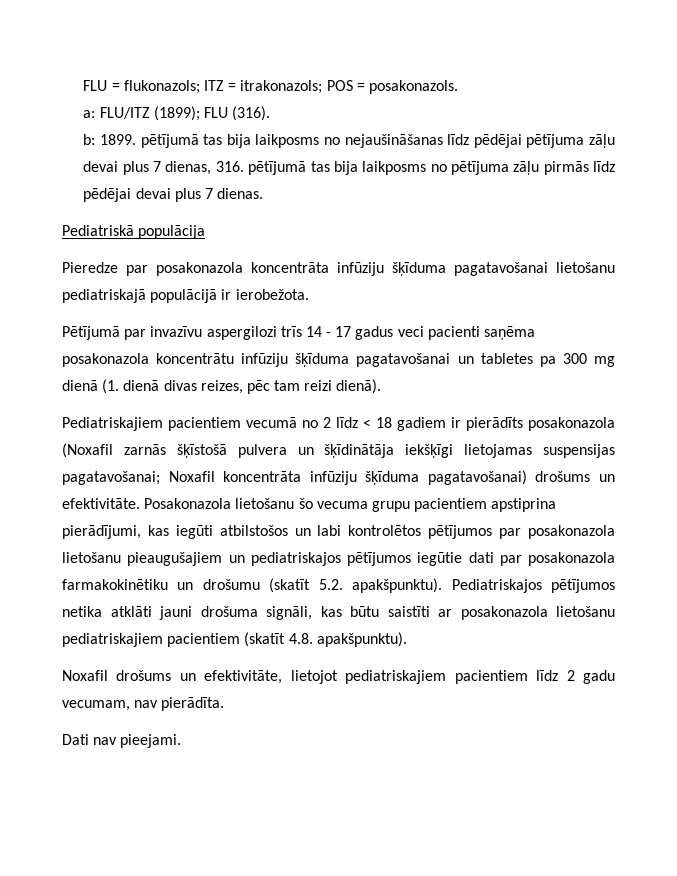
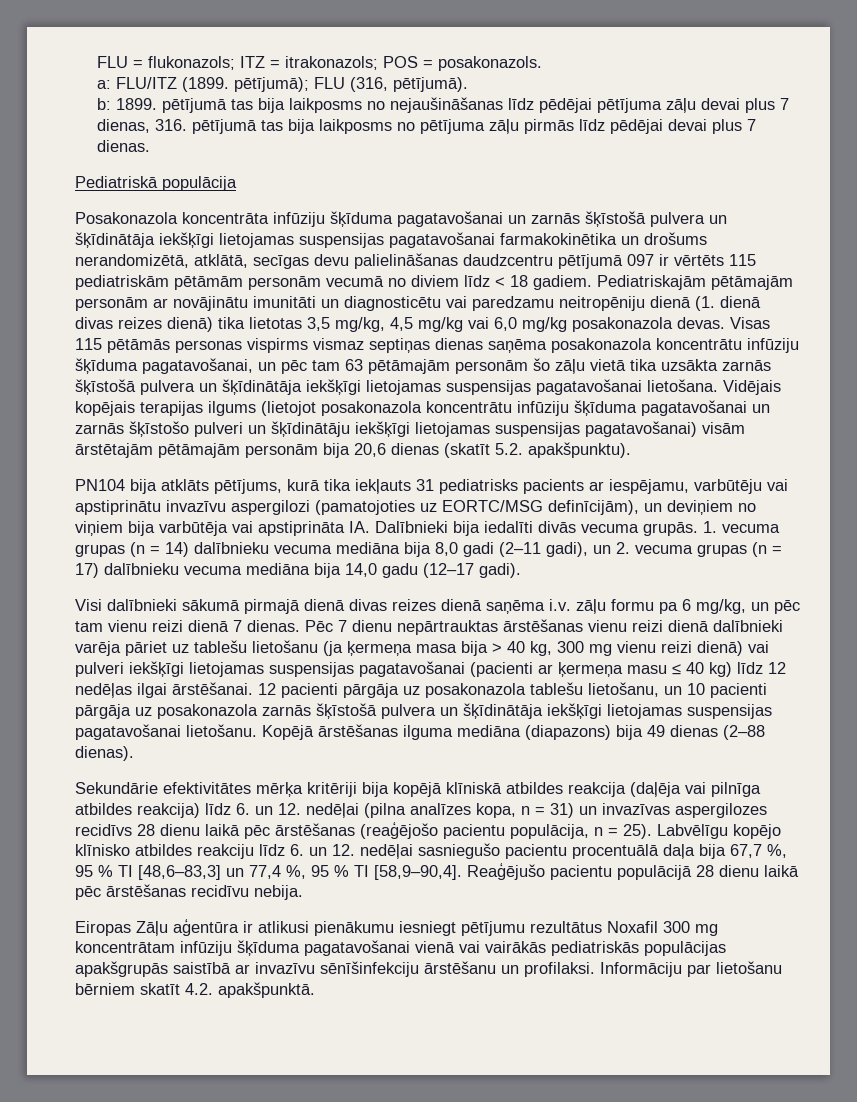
- a: FLU/ITZ (1899); FLU (316).
+ a: FLU/ITZ (1899. pētījumā); FLU (316, pētījumā).
- Pieredze par posakonazola koncentrāta infūziju šķīduma pagatavošanai lietošanu pediatriskajā populācijā ir ierobežota.
- Pētījumā par invazīvu aspergilozi trīs 14 - 17 gadus veci pacienti saņēma posakonazola koncentrātu infūziju šķīduma pagatavošanai un tabletes pa 300 mg dienā (1. dienā divas reizes, pēc tam reizi dienā).
- Pediatriskajiem pacientiem vecumā no 2 līdz < 18 gadiem ir pierādīts posakonazola (Noxafil zarnās šķīstošā pulvera un šķīdinātāja iekšķīgi lietojamas suspensijas pagatavošanai; Noxafil koncentrāta infūziju šķīduma pagatavošanai) drošums un efektivitāte. Posakonazola lietošanu šo vecuma grupu pacientiem apstiprina pierādījumi, kas iegūti atbilstošos un labi kontrolētos pētījumos par posakonazola lietošanu pieaugušajiem un pediatriskajos pētījumos iegūtie dati par posakonazola farmakokinētiku un drošumu (skatīt 5.2. apakšpunktu). Pediatriskajos pētījumos netika atklāti jauni drošuma signāli, kas būtu saistīti ar posakonazola lietošanu pediatriskajiem pacientiem (skatīt 4.8. apakšpunktu).
- Noxafil drošums un efektivitāte, lietojot pediatriskajiem pacientiem līdz 2 gadu vecumam, nav pierādīta.
- Dati nav pieejami.
+ Posakonazola koncentrāta infūziju šķīduma pagatavošanai un zarnās šķīstošā pulvera un šķīdinātāja iekšķīgi lietojamas suspensijas pagatavošanai farmakokinētika un drošums nerandomizētā, atklātā, secīgas devu palielināšanas daudzcentru pētījumā 097 ir vērtēts 115 pediatriskām pētāmām personām vecumā no diviem līdz < 18 gadiem. Pediatriskajām pētāmajām personām ar novājinātu imunitāti un diagnosticētu vai paredzamu neitropēniju dienā (1. dienā divas reizes dienā) tika lietotas 3,5 mg/kg, 4,5 mg/kg vai 6,0 mg/kg posakonazola devas. Visas 115 pētāmās personas vispirms vismaz septiņas dienas saņēma posakonazola koncentrātu infūziju šķīduma pagatavošanai, un pēc tam 63 pētāmajām personām šo zāļu vietā tika uzsākta zarnās šķīstošā pulvera un šķīdinātāja iekšķīgi lietojamas suspensijas pagatavošanai lietošana. Vidējais kopējais terapijas ilgums (lietojot posakonazola koncentrātu infūziju šķīduma pagatavošanai un zarnās šķīstošo pulveri un šķīdinātāju iekšķīgi lietojamas suspensijas pagatavošanai) visām ārstētajām pētāmajām personām bija 20,6 dienas (skatīt 5.2. apakšpunktu).
+ PN104 bija atklāts pētījums, kurā tika iekļauts 31 pediatrisks pacients ar iespējamu, varbūtēju vai apstiprinātu invazīvu aspergilozi (pamatojoties uz EORTC/MSG definīcijām), un deviņiem no viņiem bija varbūtēja vai apstiprināta IA. Dalībnieki bija iedalīti divās vecuma grupās. 1. vecuma grupas (n = 14) dalībnieku vecuma mediāna bija 8,0 gadi (2–11 gadi), un 2. vecuma grupas (n = 17) dalībnieku vecuma mediāna bija 14,0 gadu (12–17 gadi).
+ Visi dalībnieki sākumā pirmajā dienā divas reizes dienā saņēma i.v. zāļu formu pa 6 mg/kg, un pēc tam vienu reizi dienā 7 dienas. Pēc 7 dienu nepārtrauktas ārstēšanas vienu reizi dienā dalībnieki varēja pāriet uz tablešu lietošanu (ja ķermeņa masa bija > 40 kg, 300 mg vienu reizi dienā) vai pulveri iekšķīgi lietojamas suspensijas pagatavošanai (pacienti ar ķermeņa masu ≤ 40 kg) līdz 12 nedēļas ilgai ārstēšanai. 12 pacienti pārgāja uz posakonazola tablešu lietošanu, un 10 pacienti pārgāja uz posakonazola zarnās šķīstošā pulvera un šķīdinātāja iekšķīgi lietojamas suspensijas pagatavošanai lietošanu. Kopējā ārstēšanas ilguma mediāna (diapazons) bija 49 dienas (2–88 dienas).
+ Sekundārie efektivitātes mērķa kritēriji bija kopējā klīniskā atbildes reakcija (daļēja vai pilnīga atbildes reakcija) līdz 6. un 12. nedēļai (pilna analīzes kopa, n = 31) un invazīvas aspergilozes recidīvs 28 dienu laikā pēc ārstēšanas (reaģējošo pacientu populācija, n = 25). Labvēlīgu kopējo klīnisko atbildes reakciju līdz 6. un 12. nedēļai sasniegušo pacientu procentuālā daļa bija 67,7 %, 95 % TI [48,6–83,3] un 77,4 %, 95 % TI [58,9–90,4]. Reaģējušo pacientu populācijā 28 dienu laikā pēc ārstēšanas recidīvu nebija.
+ Eiropas Zāļu aģentūra ir atlikusi pienākumu iesniegt pētījumu rezultātus Noxafil 300 mg koncentrātam infūziju šķīduma pagatavošanai vienā vai vairākās pediatriskās populācijas apakšgrupās saistībā ar invazīvu sēnīšinfekciju ārstēšanu un profilaksi. Informāciju par lietošanu bērniem skatīt 4.2. apakšpunktā.

